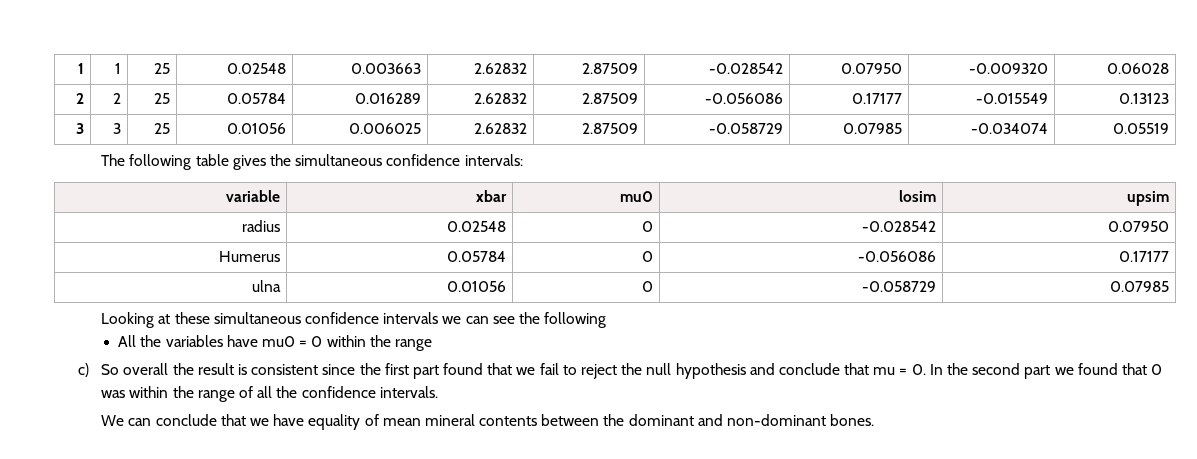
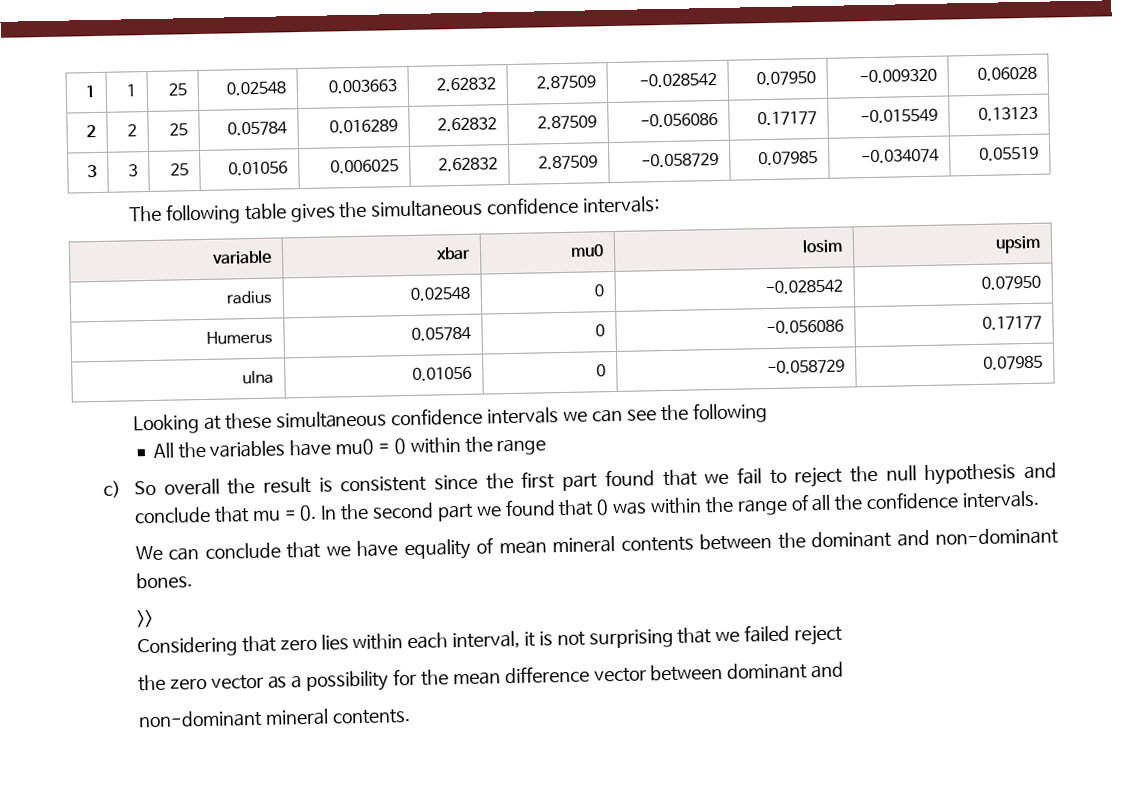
+ >>
+ Considering that zero lies within each interval, it is not surprising that we failed reject
+ the zero vector as a possibility for the mean difference vector between dominant and
+ non-dominant mineral contents.

